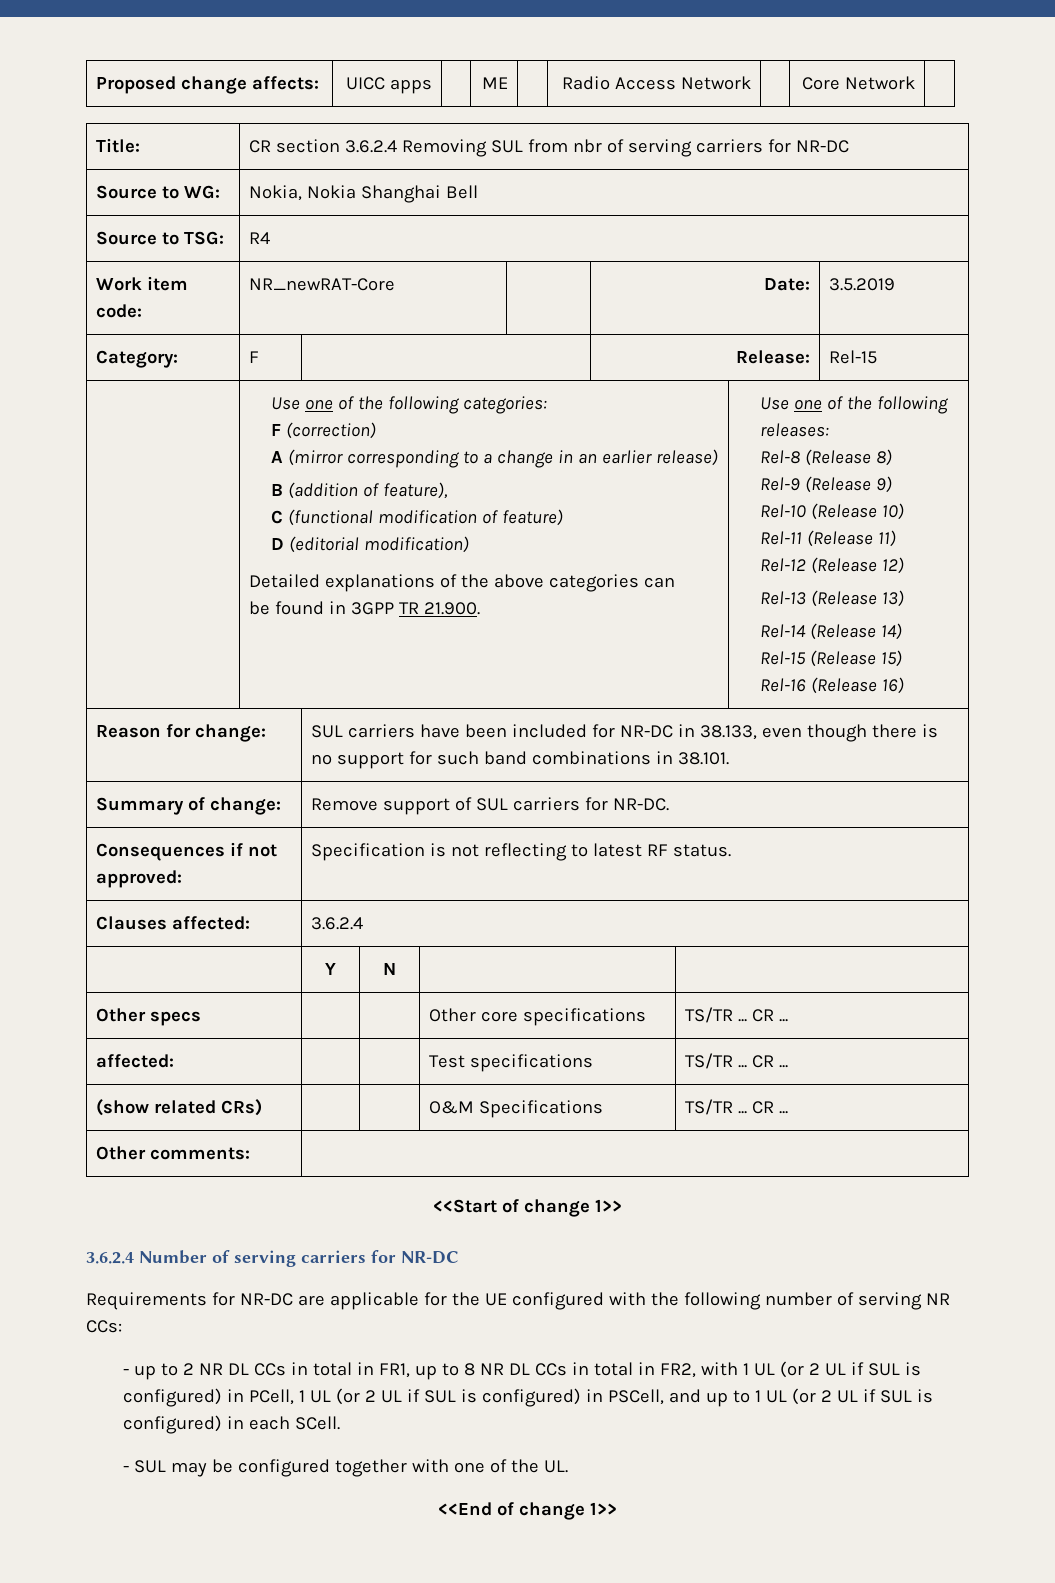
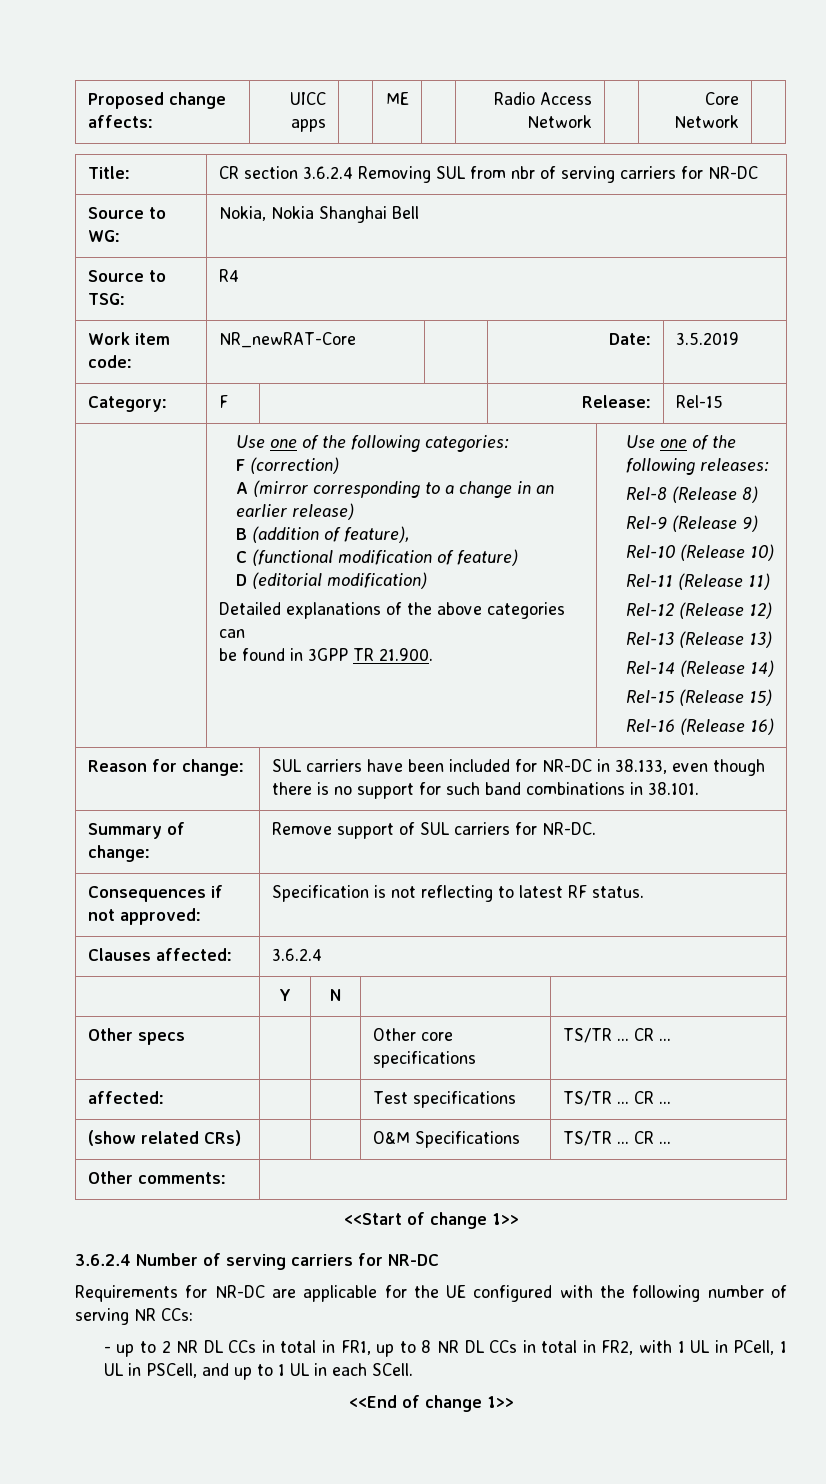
- - up to 2 NR DL CCs in total in FR1, up to 8 NR DL CCs in total in FR2, with 1 UL (or 2 UL if SUL is configured) in PCell, 1 UL (or 2 UL if SUL is configured) in PSCell, and up to 1 UL (or 2 UL if SUL is configured) in each SCell.
- - SUL may be configured together with one of the UL.
+ - up to 2 NR DL CCs in total in FR1, up to 8 NR DL CCs in total in FR2, with 1 UL in PCell, 1 UL in PSCell, and up to 1 UL in each SCell.

